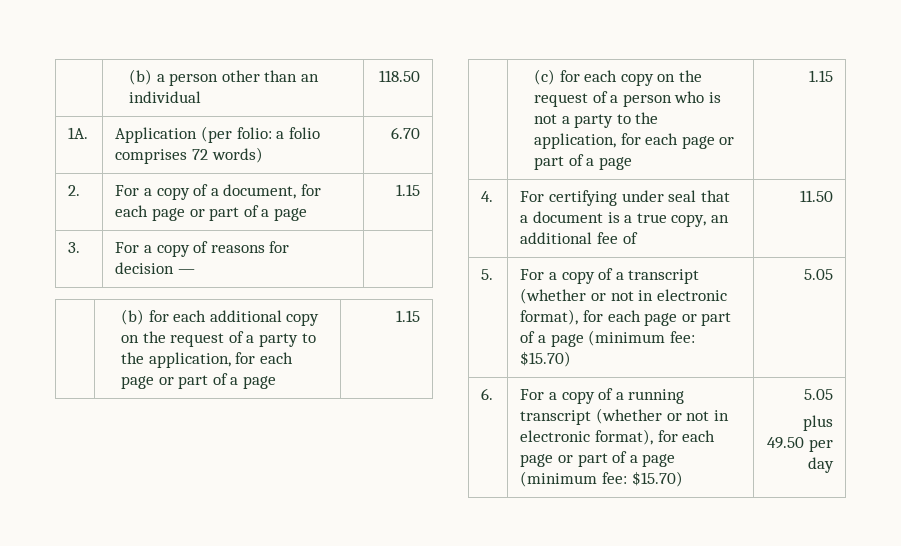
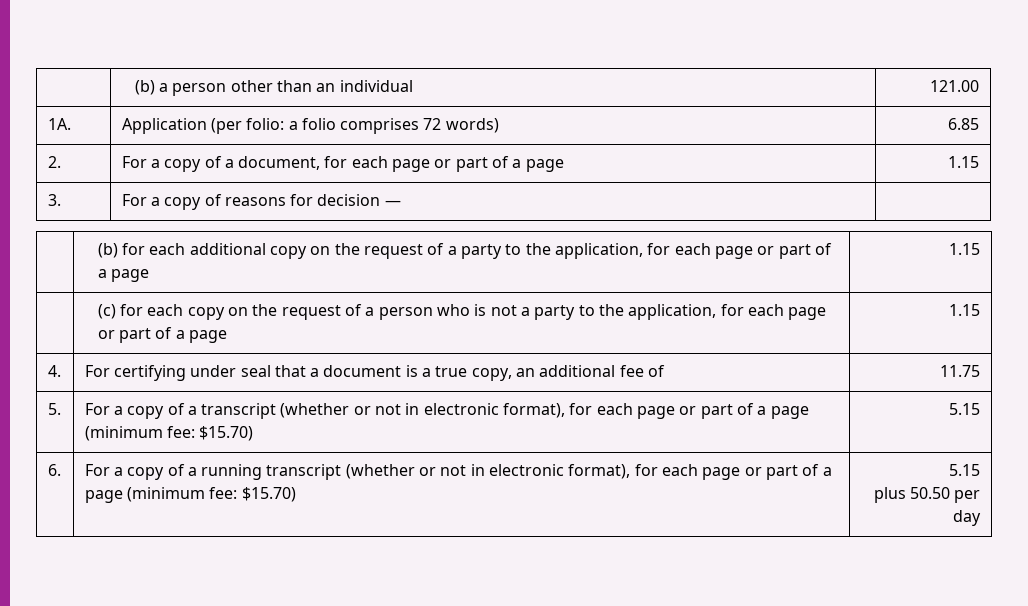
- | (b) a person other than an individual | 118.50
+ | (b) a person other than an individual | 121.00
- 1A. | Application (per folio: a folio comprises 72 words) | 6.70
+ 1A. | Application (per folio: a folio comprises 72 words) | 6.85
- 4. | For certifying under seal that a document is a true copy, an additional fee of | 11.50
+ 4. | For certifying under seal that a document is a true copy, an additional fee of | 11.75
- 5. | For a copy of a transcript (whether or not in electronic format), for each page or part of a page (minimum fee: $15.70) | 5.05
+ 5. | For a copy of a transcript (whether or not in electronic format), for each page or part of a page (minimum fee: $15.70) | 5.15
- 6. | For a copy of a running transcript (whether or not in electronic format), for each page or part of a page (minimum fee: $15.70) | 5.05
- plus 49.50 per day
+ 6. | For a copy of a running transcript (whether or not in electronic format), for each page or part of a page (minimum fee: $15.70) | 5.15
+ plus 50.50 per day

